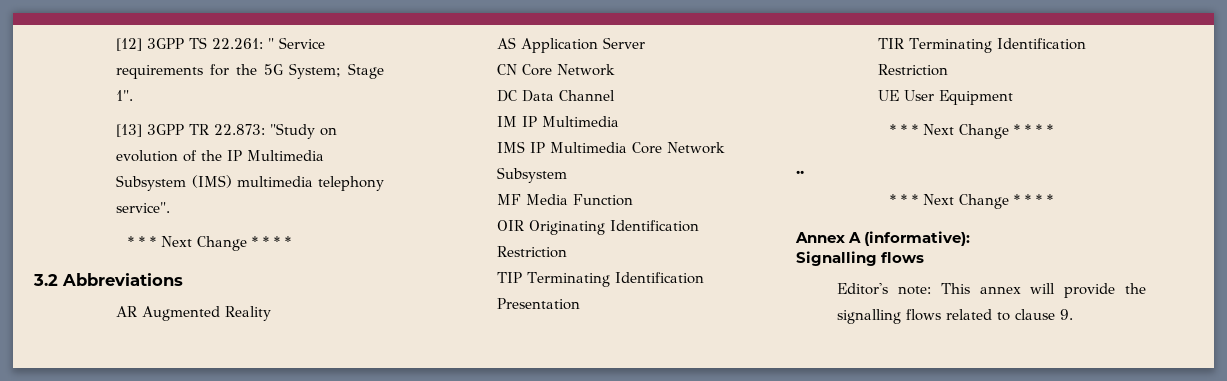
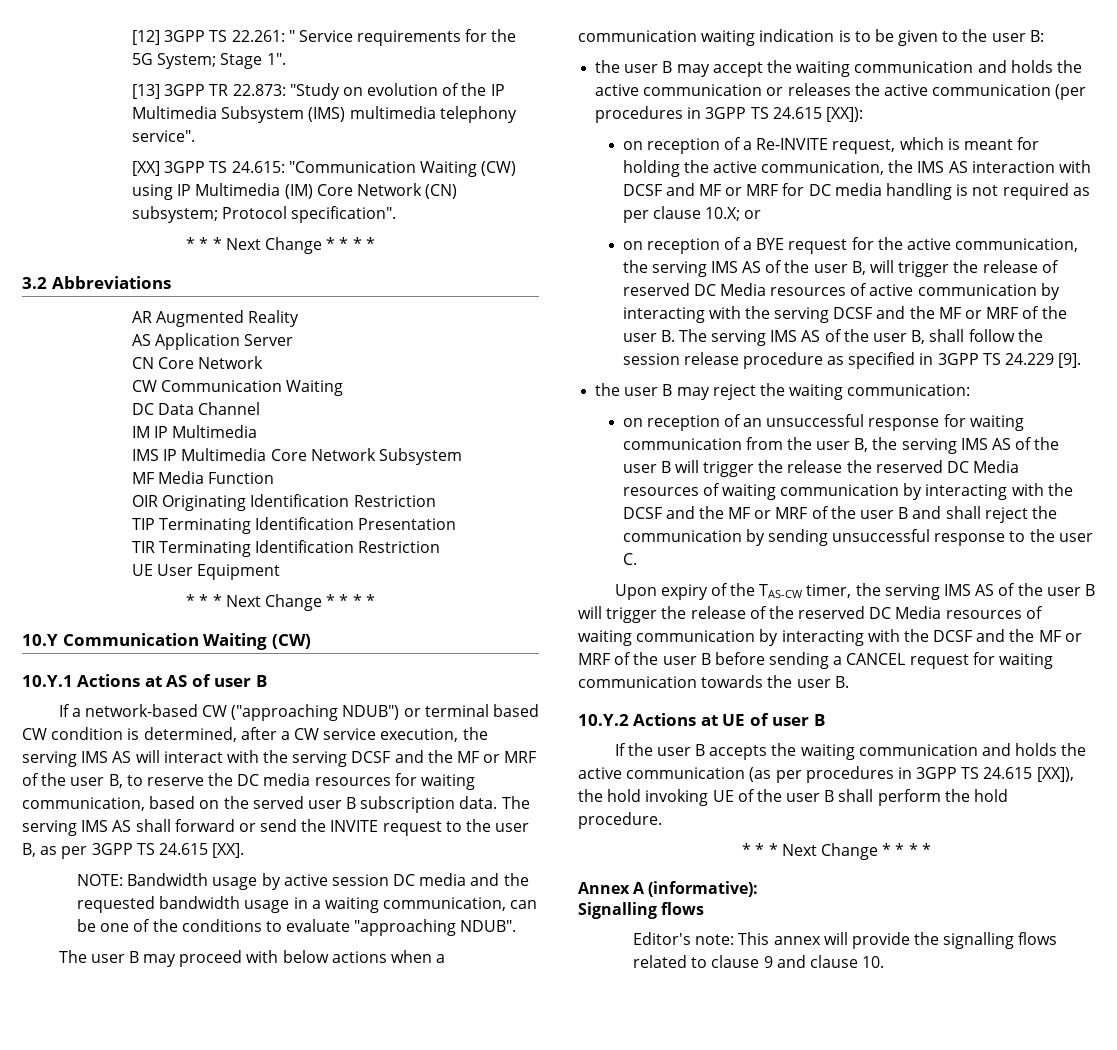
+ [XX] 3GPP TS 24.615: "Communication Waiting (CW) using IP Multimedia (IM) Core Network (CN) subsystem; Protocol specification".
+ CW Communication Waiting
- ..
+ 10.Y Communication Waiting (CW)
+ 10.Y.1 Actions at AS of user B
+ If a network-based CW ("approaching NDUB") or terminal based CW condition is determined, after a CW service execution, the serving IMS AS will interact with the serving DCSF and the MF or MRF of the user B, to reserve the DC media resources for waiting communication, based on the served user B subscription data. The serving IMS AS shall forward or send the INVITE request to the user B, as per 3GPP TS 24.615 [XX].
+ NOTE: Bandwidth usage by active session DC media and the requested bandwidth usage in a waiting communication, can be one of the conditions to evaluate "approaching NDUB".
+ The user B may proceed with below actions when a communication waiting indication is to be given to the user B:
+ the user B may accept the waiting communication and holds the active communication or releases the active communication (per procedures in 3GPP TS 24.615 [XX]):
+ on reception of a Re-INVITE request, which is meant for holding the active communication, the IMS AS interaction with DCSF and MF or MRF for DC media handling is not required as per clause 10.X; or
+ on reception of a BYE request for the active communication, the serving IMS AS of the user B, will trigger the release of reserved DC Media resources of active communication by interacting with the serving DCSF and the MF or MRF of the user B. The serving IMS AS of the user B, shall follow the session release procedure as specified in 3GPP TS 24.229 [9].
+ the user B may reject the waiting communication:
+ on reception of an unsuccessful response for waiting communication from the user B, the serving IMS AS of the user B will trigger the release the reserved DC Media resources of waiting communication by interacting with the DCSF and the MF or MRF of the user B and shall reject the communication by sending unsuccessful response to the user C.
+ Upon expiry of the TAS-CW timer, the serving IMS AS of the user B will trigger the release of the reserved DC Media resources of waiting communication by interacting with the DCSF and the MF or MRF of the user B before sending a CANCEL request for waiting communication towards the user B.
+ 10.Y.2 Actions at UE of user B
+ If the user B accepts the waiting communication and holds the active communication (as per procedures in 3GPP TS 24.615 [XX]), the hold invoking UE of the user B shall perform the hold procedure.
- Editor's note: This annex will provide the signalling flows related to clause 9.
+ Editor's note: This annex will provide the signalling flows related to clause 9 and clause 10.

